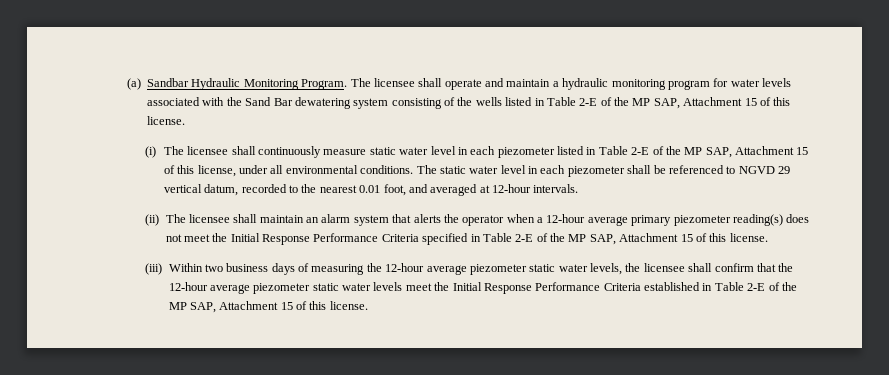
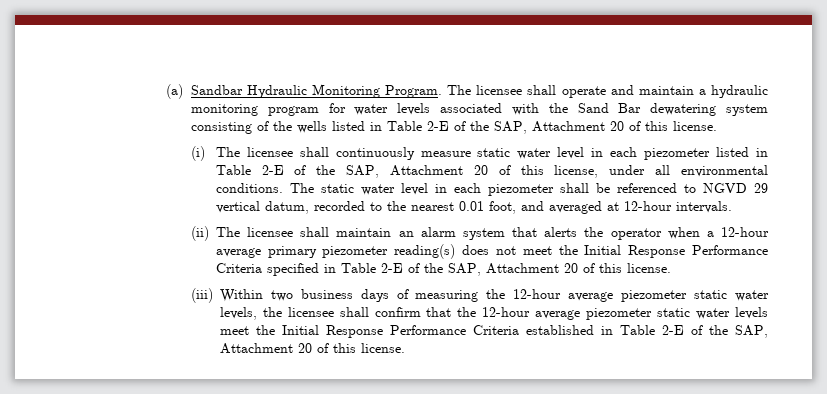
- The licensee shall operate and maintain a hydraulic monitoring program for water levels associated with the Sand Bar dewatering system consisting of the wells listed in Table 2-E of the MP SAP, Attachment 15 of this license.
+ The licensee shall operate and maintain a hydraulic monitoring program for water levels associated with the Sand Bar dewatering system consisting of the wells listed in Table 2-E of the SAP, Attachment 20 of this license.
- (i) The licensee shall continuously measure static water level in each piezometer listed in Table 2-E of the MP SAP, Attachment 15 of this license, under all environmental conditions.
+ (i) The licensee shall continuously measure static water level in each piezometer listed in Table 2-E of the SAP, Attachment 20 of this license, under all environmental conditions.
- (ii) The licensee shall maintain an alarm system that alerts the operator when a 12-hour average primary piezometer reading(s) does not meet the Initial Response Performance Criteria specified in Table 2-E of the MP SAP, Attachment 15 of this license.
+ (ii) The licensee shall maintain an alarm system that alerts the operator when a 12-hour average primary piezometer reading(s) does not meet the Initial Response Performance Criteria specified in Table 2-E of the SAP, Attachment 20 of this license.
- (iii) Within two business days of measuring the 12-hour average piezometer static water levels, the licensee shall confirm that the 12-hour average piezometer static water levels meet the Initial Response Performance Criteria established in Table 2-E of the MP SAP, Attachment 15 of this license.
+ (iii) Within two business days of measuring the 12-hour average piezometer static water levels, the licensee shall confirm that the 12-hour average piezometer static water levels meet the Initial Response Performance Criteria established in Table 2-E of the SAP, Attachment 20 of this license.

